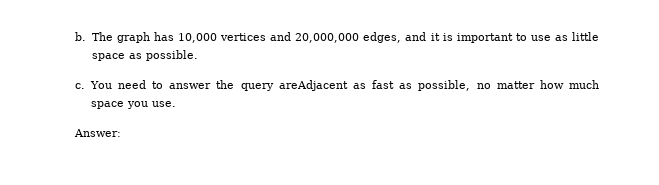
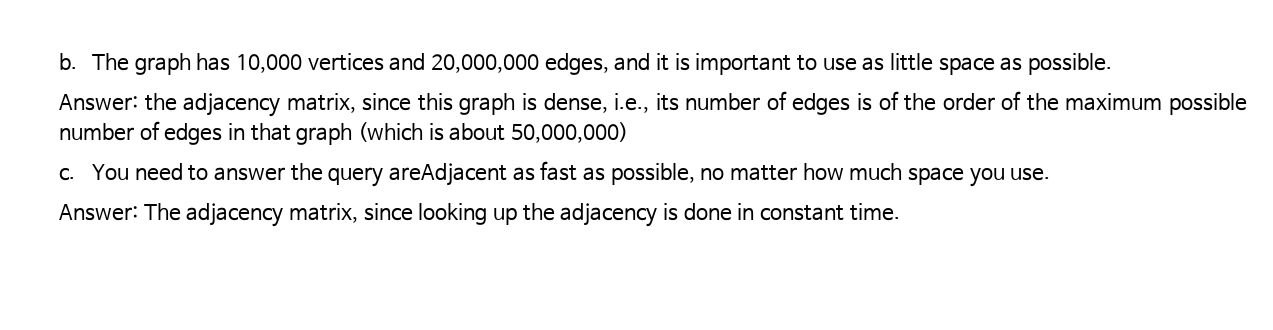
+ Answer: the adjacency matrix, since this graph is dense, i.e., its number of edges is of the order of the maximum possible number of edges in that graph (which is about 50,000,000)
- Answer:
+ Answer: The adjacency matrix, since looking up the adjacency is done in constant time.

